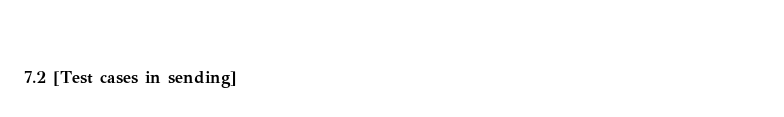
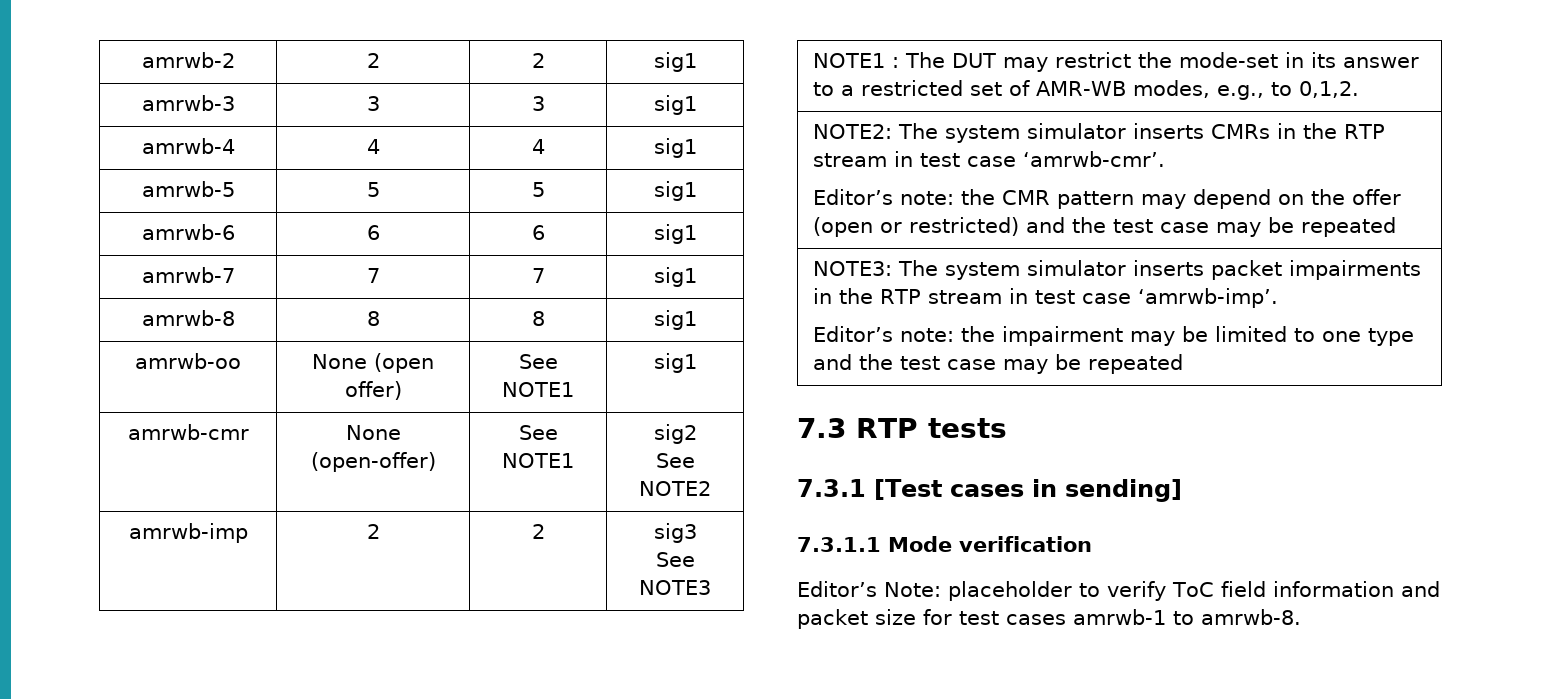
- 7.2 [Test cases in sending]
+ amrwb-2 | 2 | 2 | sig1
+ amrwb-3 | 3 | 3 | sig1
+ amrwb-4 | 4 | 4 | sig1
+ amrwb-5 | 5 | 5 | sig1
+ amrwb-6 | 6 | 6 | sig1
+ amrwb-7 | 7 | 7 | sig1
+ amrwb-8 | 8 | 8 | sig1
+ amrwb-oo | None (open offer) | See NOTE1 | sig1
+ amrwb-cmr | None (open-offer) | See NOTE1 | sig2
+ See NOTE2
+ amrwb-imp | 2 | 2 | sig3
+ See NOTE3
+ NOTE1 : The DUT may restrict the mode-set in its answer to a restricted set of AMR-WB modes, e.g., to 0,1,2.
+ NOTE2: The system simulator inserts CMRs in the RTP stream in test case ‘amrwb-cmr’.
+ Editor’s note: the CMR pattern may depend on the offer (open or restricted) and the test case may be repeated
+ NOTE3: The system simulator inserts packet impairments in the RTP stream in test case ‘amrwb-imp’.
+ Editor’s note: the impairment may be limited to one type and the test case may be repeated
+ 7.3 RTP tests
+ 7.3.1 [Test cases in sending]
+ 7.3.1.1 Mode verification
+ Editor’s Note: placeholder to verify ToC field information and packet size for test cases amrwb-1 to amrwb-8.

